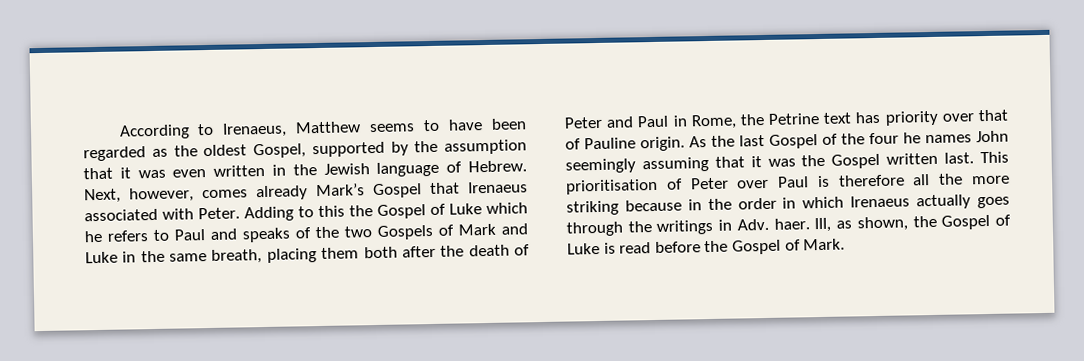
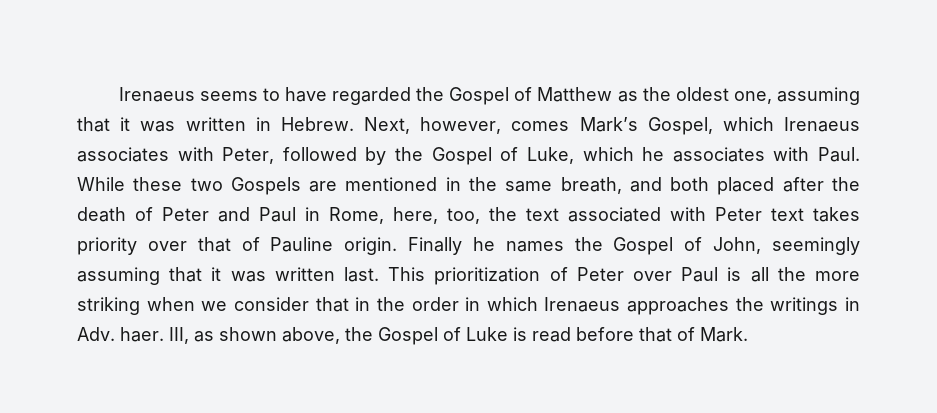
- According to Irenaeus, Matthew seems to have been regarded as the oldest Gospel, supported by the assumption that it was even written in the Jewish language of Hebrew. Next, however, comes already Mark’s Gospel that Irenaeus associated with Peter. Adding to this the Gospel of Luke which he refers to Paul and speaks of the two Gospels of Mark and Luke in the same breath, placing them both after the death of Peter and Paul in Rome, the Petrine text has priority over that of Pauline origin.
+ Irenaeus seems to have regarded the Gospel of Matthew as the oldest one, assuming that it was written in Hebrew. Next, however, comes Mark’s Gospel, which Irenaeus associates with Peter, followed by the Gospel of Luke, which he associates with Paul. While these two Gospels are mentioned in the same breath, and both placed after the death of Peter and Paul in Rome, here, too, the text associated with Peter text takes priority over that of Pauline origin.
- As the last Gospel of the four he names John seemingly assuming that it was the Gospel written last.
+ Finally he names the Gospel of John, seemingly assuming that it was written last.
- This prioritisation of Peter over Paul is therefore all the more striking because in the order in which Irenaeus actually goes through the writings in Adv. haer.
+ This prioritization of Peter over Paul is all the more striking when we consider that in the order in which Irenaeus approaches the writings in Adv. haer.
- III, as shown, the Gospel of Luke is read before the Gospel of Mark.
+ III, as shown above, the Gospel of Luke is read before that of Mark.

